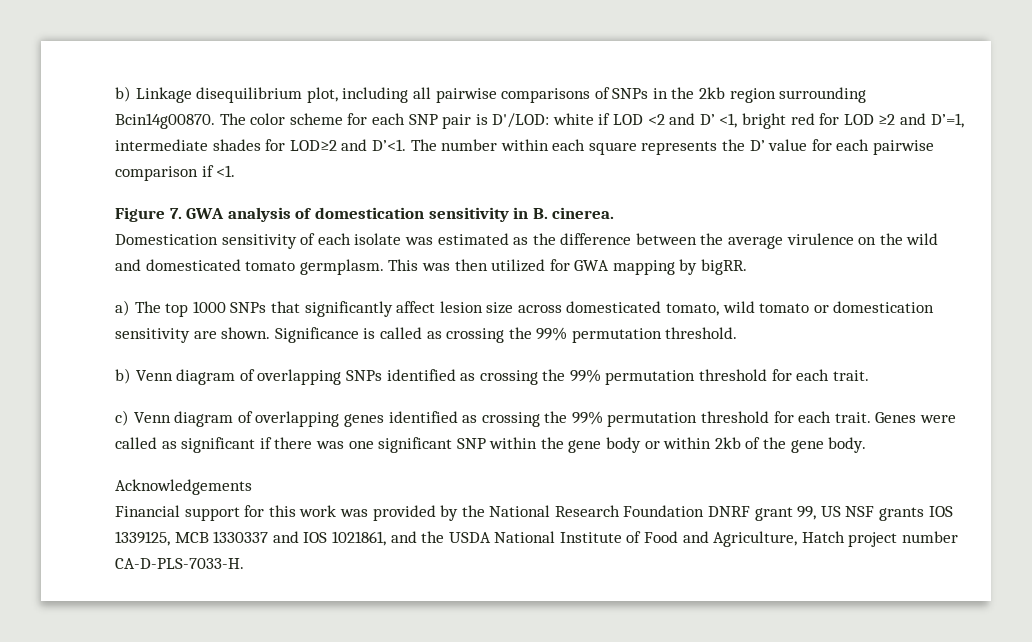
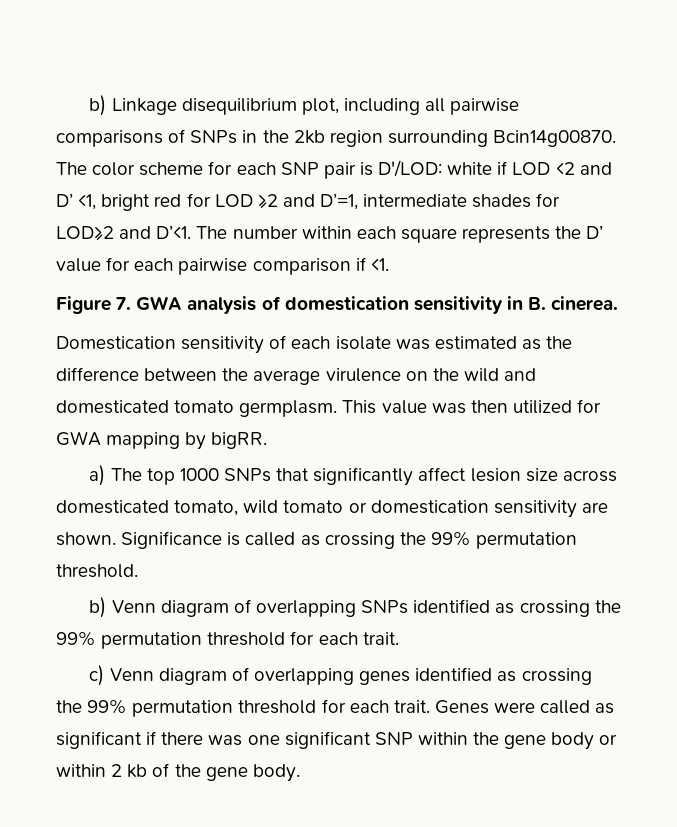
- This was then utilized for GWA mapping by bigRR.
+ This value was then utilized for GWA mapping by bigRR.
- Genes were called as significant if there was one significant SNP within the gene body or within 2kb of the gene body.
+ Genes were called as significant if there was one significant SNP within the gene body or within 2 kb of the gene body.
- Acknowledgements
- Financial support for this work was provided by the National Research Foundation DNRF grant 99, US NSF grants IOS 1339125, MCB 1330337 and IOS 1021861, and the USDA National Institute of Food and Agriculture, Hatch project number CA-D-PLS-7033-H.

